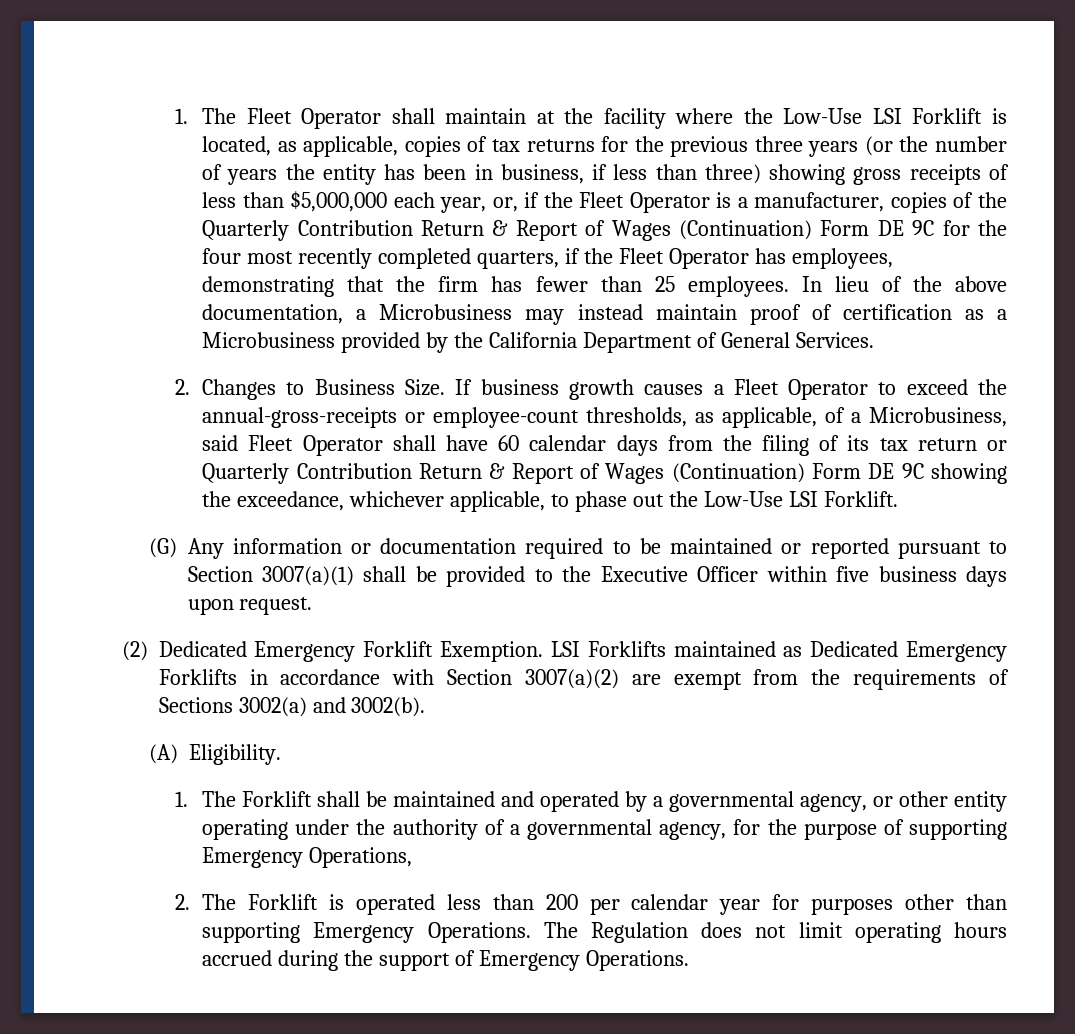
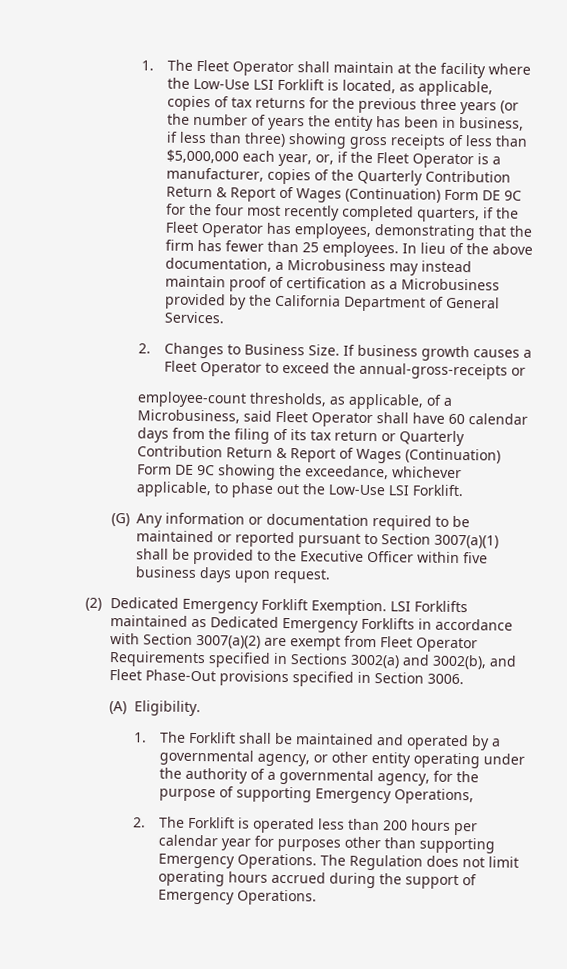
- If business growth causes a Fleet Operator to exceed the annual-gross-receipts or employee-count thresholds, as applicable, of a Microbusiness, said Fleet Operator shall have 60 calendar days from the filing of its tax return or Quarterly Contribution Return & Report of Wages (Continuation) Form DE 9C showing the exceedance, whichever applicable, to phase out the Low-Use LSI Forklift.
+ If business growth causes a Fleet Operator to exceed the annual-gross-receipts or
+ employee-count thresholds, as applicable, of a Microbusiness, said Fleet Operator shall have 60 calendar days from the filing of its tax return or Quarterly Contribution Return & Report of Wages (Continuation) Form DE 9C showing the exceedance, whichever applicable, to phase out the Low-Use LSI Forklift.
- LSI Forklifts maintained as Dedicated Emergency Forklifts in accordance with Section 3007(a)(2) are exempt from the requirements of Sections 3002(a) and 3002(b).
+ LSI Forklifts maintained as Dedicated Emergency Forklifts in accordance with Section 3007(a)(2) are exempt from Fleet Operator Requirements specified in Sections 3002(a) and 3002(b), and Fleet Phase-Out provisions specified in Section 3006.
- 2. The Forklift is operated less than 200 per calendar year for purposes other than supporting Emergency Operations.
+ 2. The Forklift is operated less than 200 hours per calendar year for purposes other than supporting Emergency Operations.

